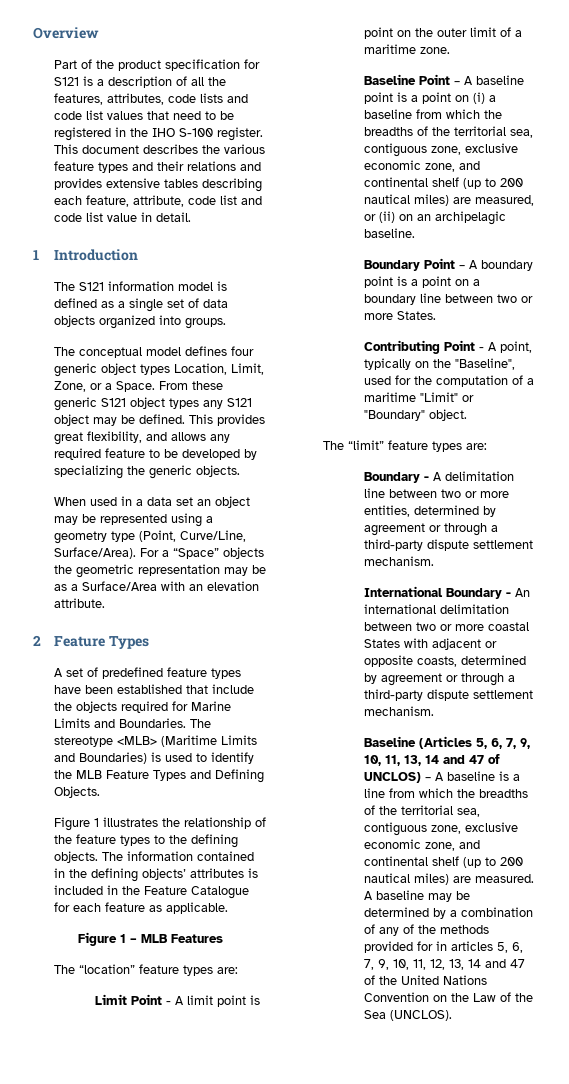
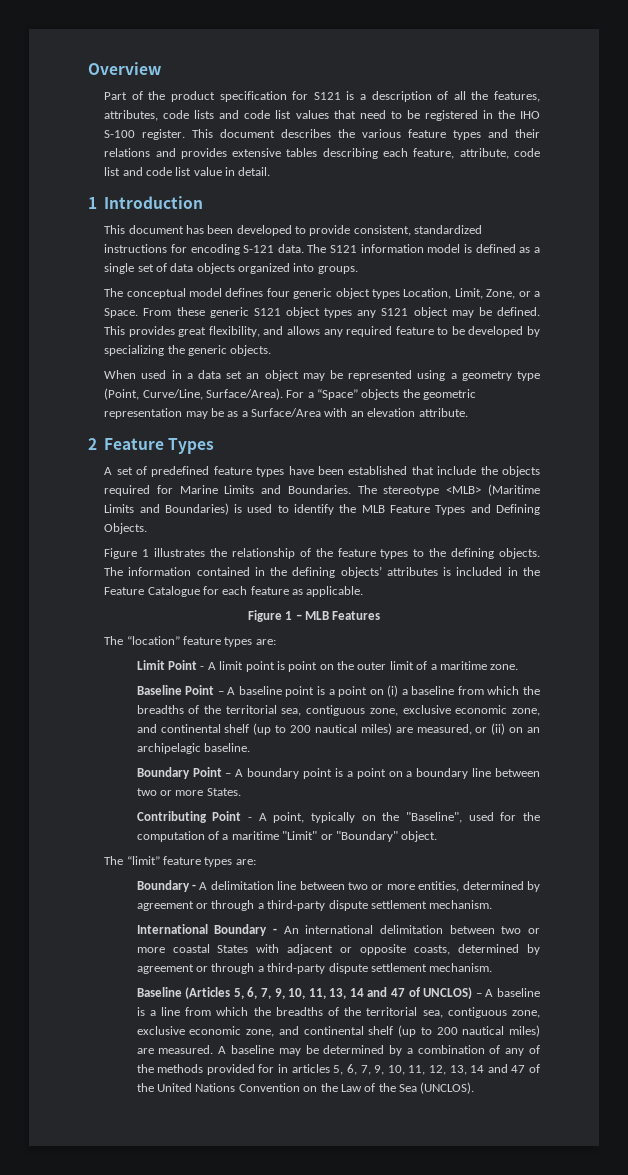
+ This document has been developed to provide consistent, standardized instructions for encoding S-121 data.

